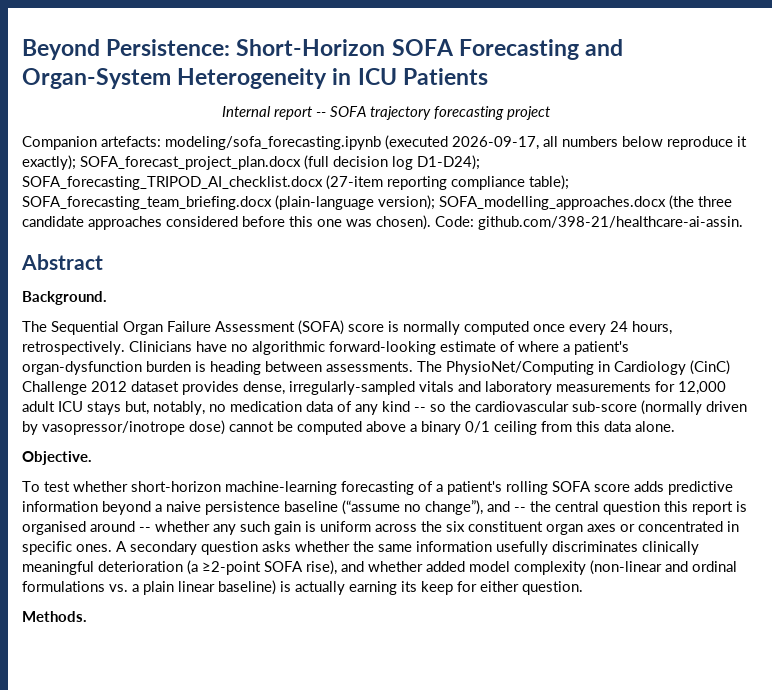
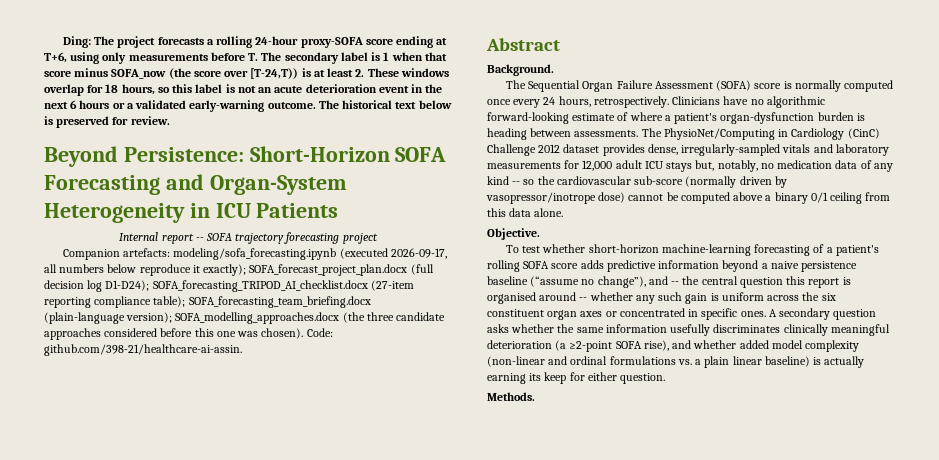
+ Ding: The project forecasts a rolling 24-hour proxy-SOFA score ending at T+6, using only measurements before T. The secondary label is 1 when that score minus SOFA_now (the score over [T-24,T)) is at least 2. These windows overlap for 18 hours, so this label is not an acute deterioration event in the next 6 hours or a validated early-warning outcome. The historical text below is preserved for review.

